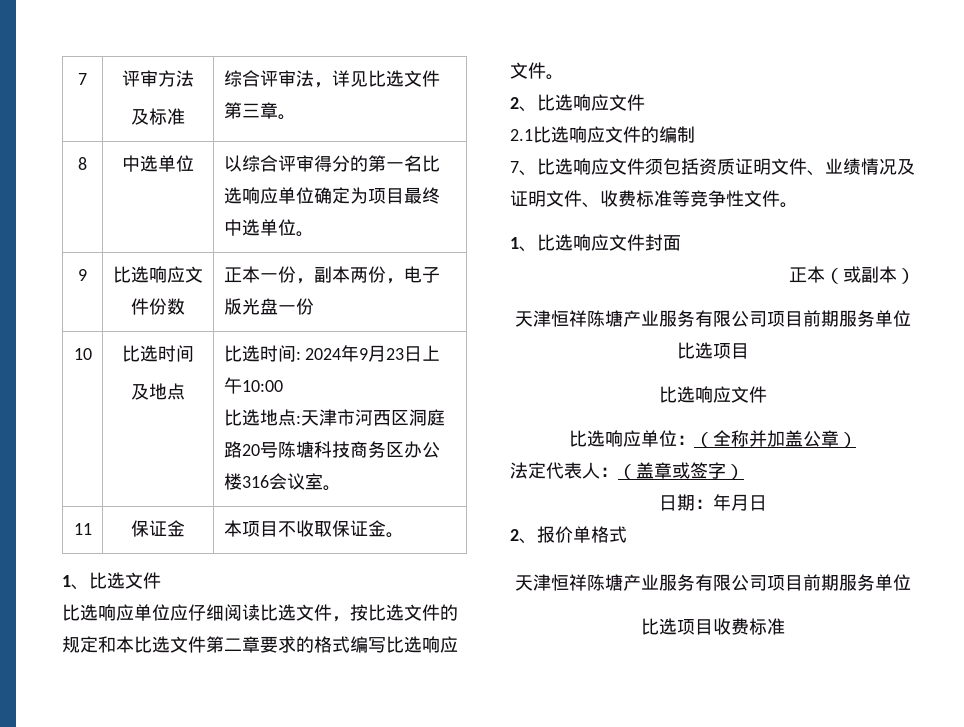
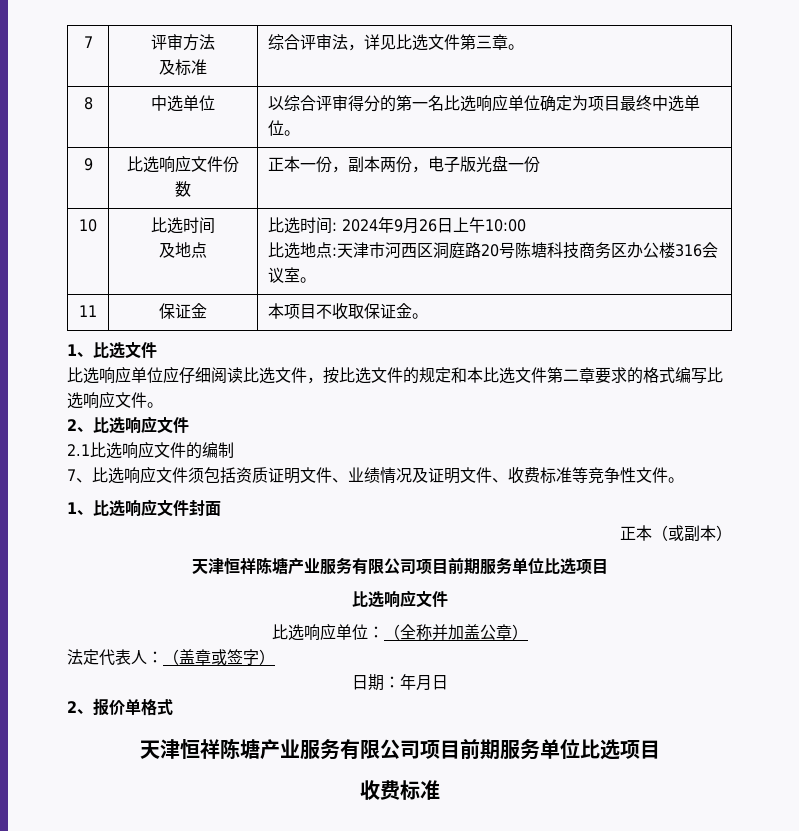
  10 | 比选时间
- 及地点 | 比选时间: 2024年9月23日上午10:00
+ 及地点 | 比选时间: 2024年9月26日上午10:00
  2、报价单格式
- 天津恒祥陈塘产业服务有限公司项目前期服务单位
- 比选项目收费标准
+ 天津恒祥陈塘产业服务有限公司项目前期服务单位比选项目
+ 收费标准

